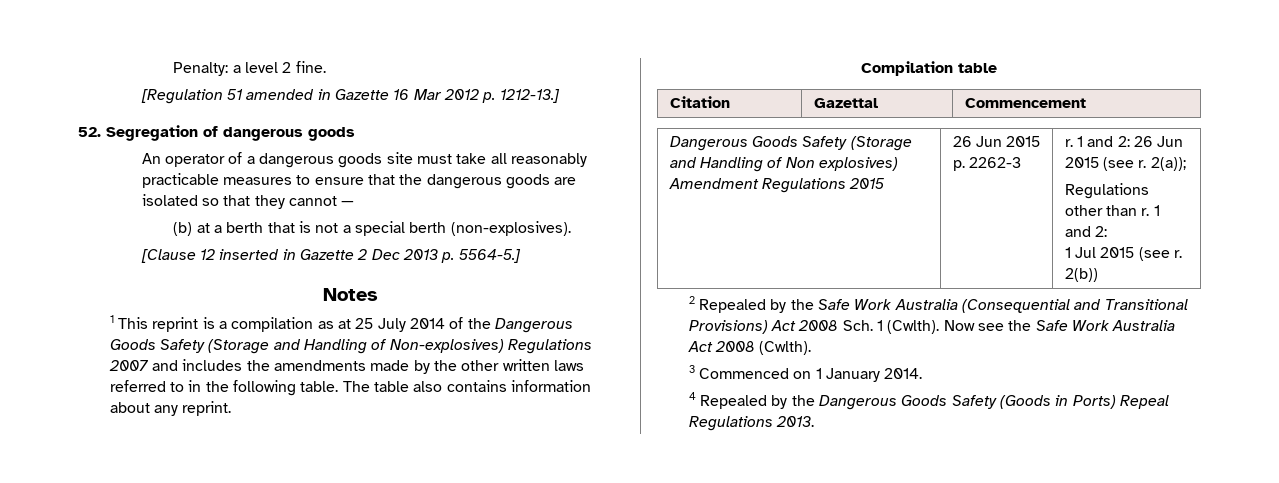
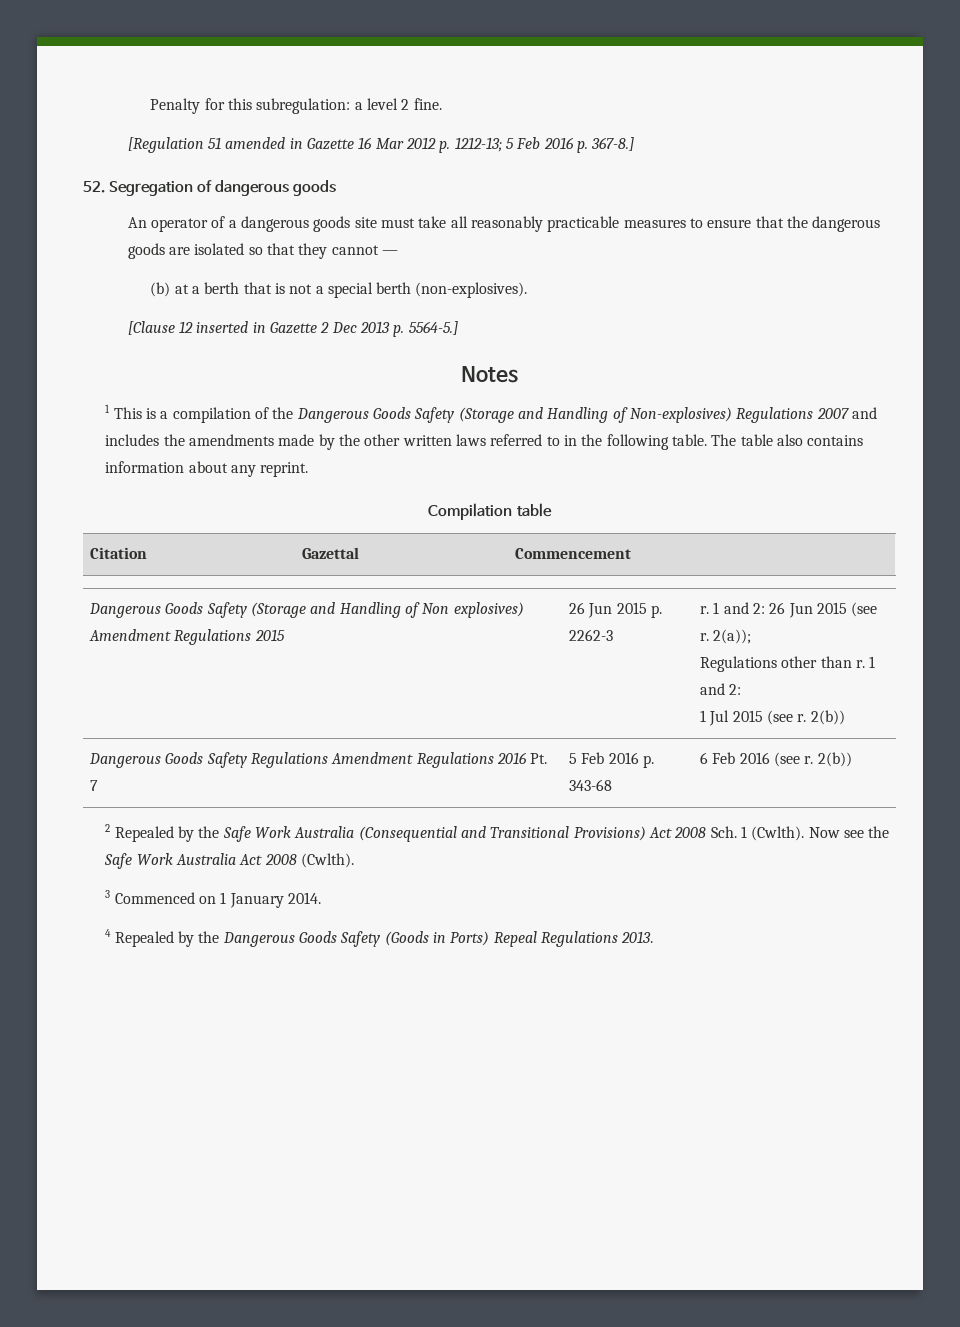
- Penalty: a level 2 fine.
+ Penalty for this subregulation: a level 2 fine.
- [Regulation 51 amended in Gazette 16 Mar 2012 p. 1212-13.]
+ [Regulation 51 amended in Gazette 16 Mar 2012 p. 1212-13; 5 Feb 2016 p. 367-8.]
- 1 This reprint is a compilation as at 25 July 2014 of the Dangerous Goods Safety (Storage and Handling of Non-explosives) Regulations 2007 and includes the amendments made by the other written laws referred to in the following table.
+ 1 This is a compilation of the Dangerous Goods Safety (Storage and Handling of Non-explosives) Regulations 2007 and includes the amendments made by the other written laws referred to in the following table.
+ Dangerous Goods Safety Regulations Amendment Regulations 2016 Pt. 7 | 5 Feb 2016 p. 343-68 | 6 Feb 2016 (see r. 2(b))

